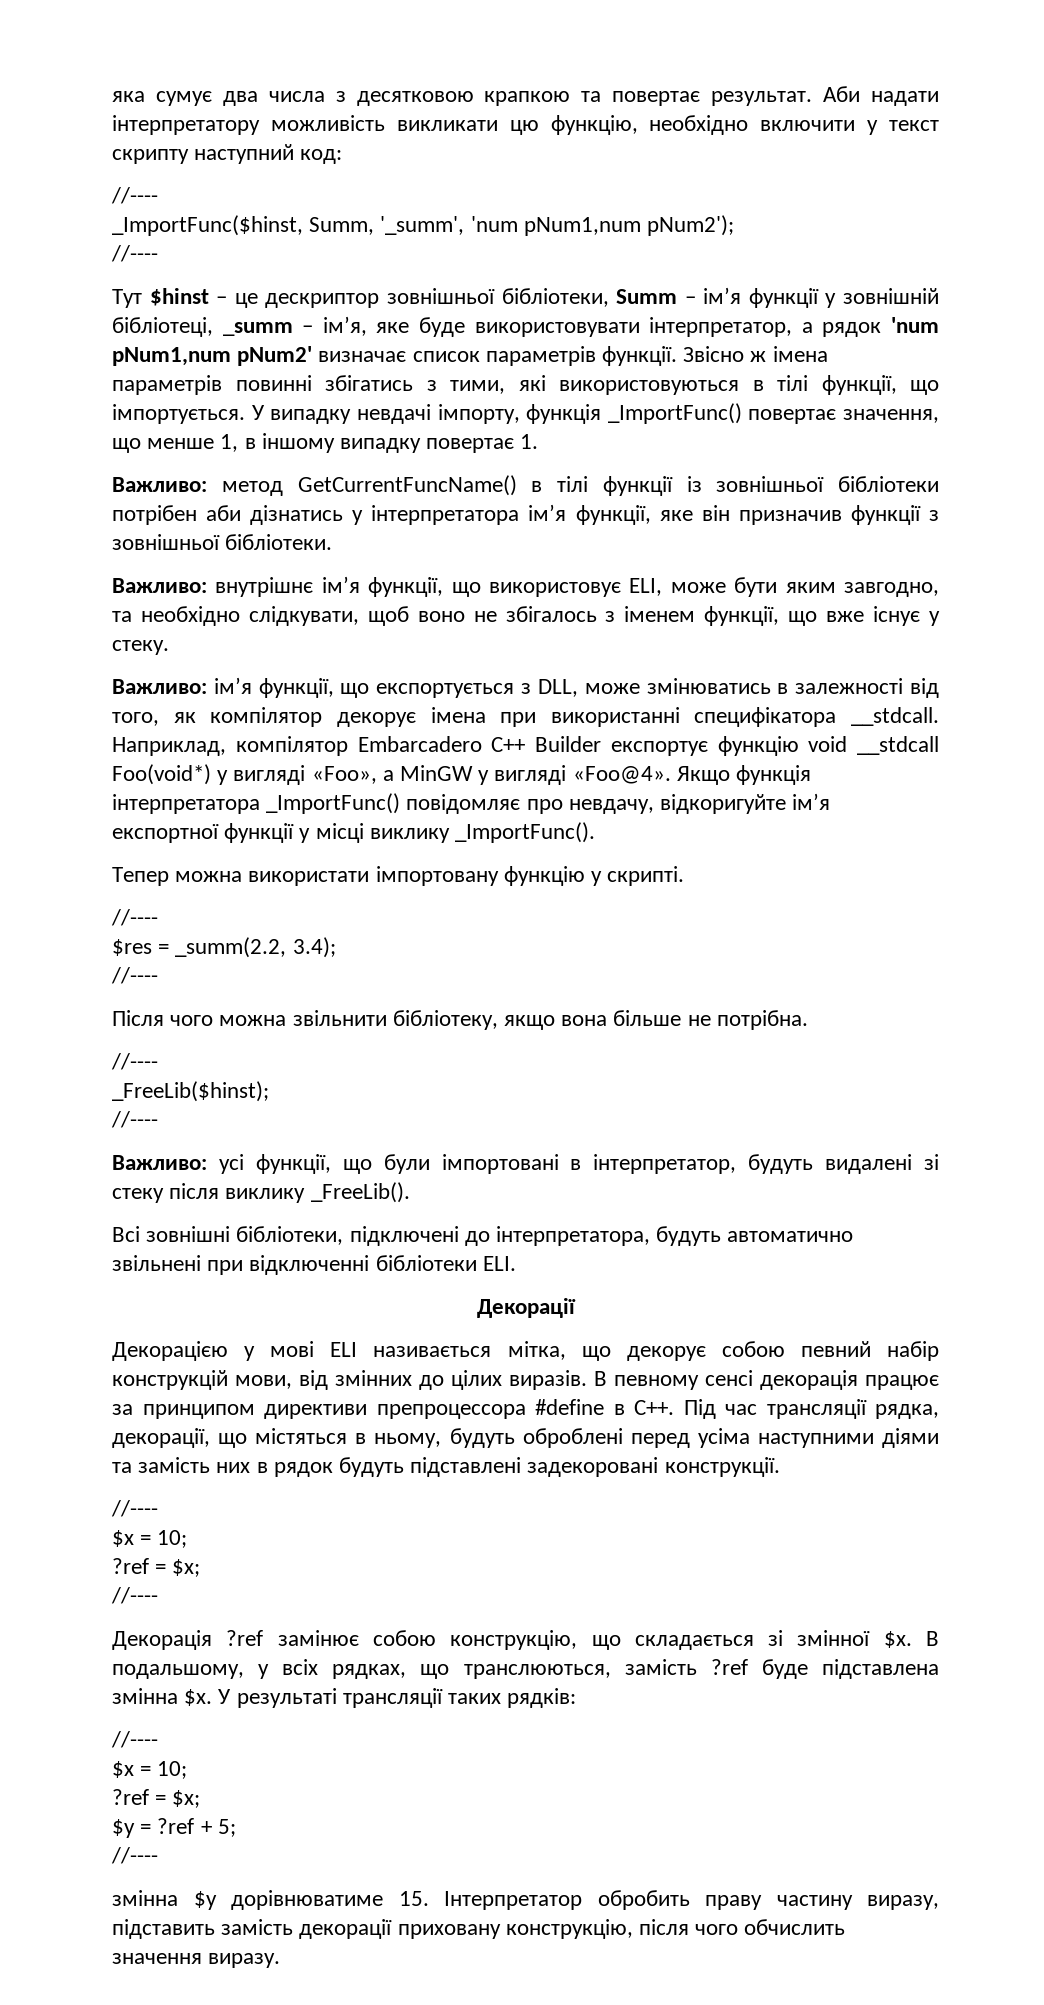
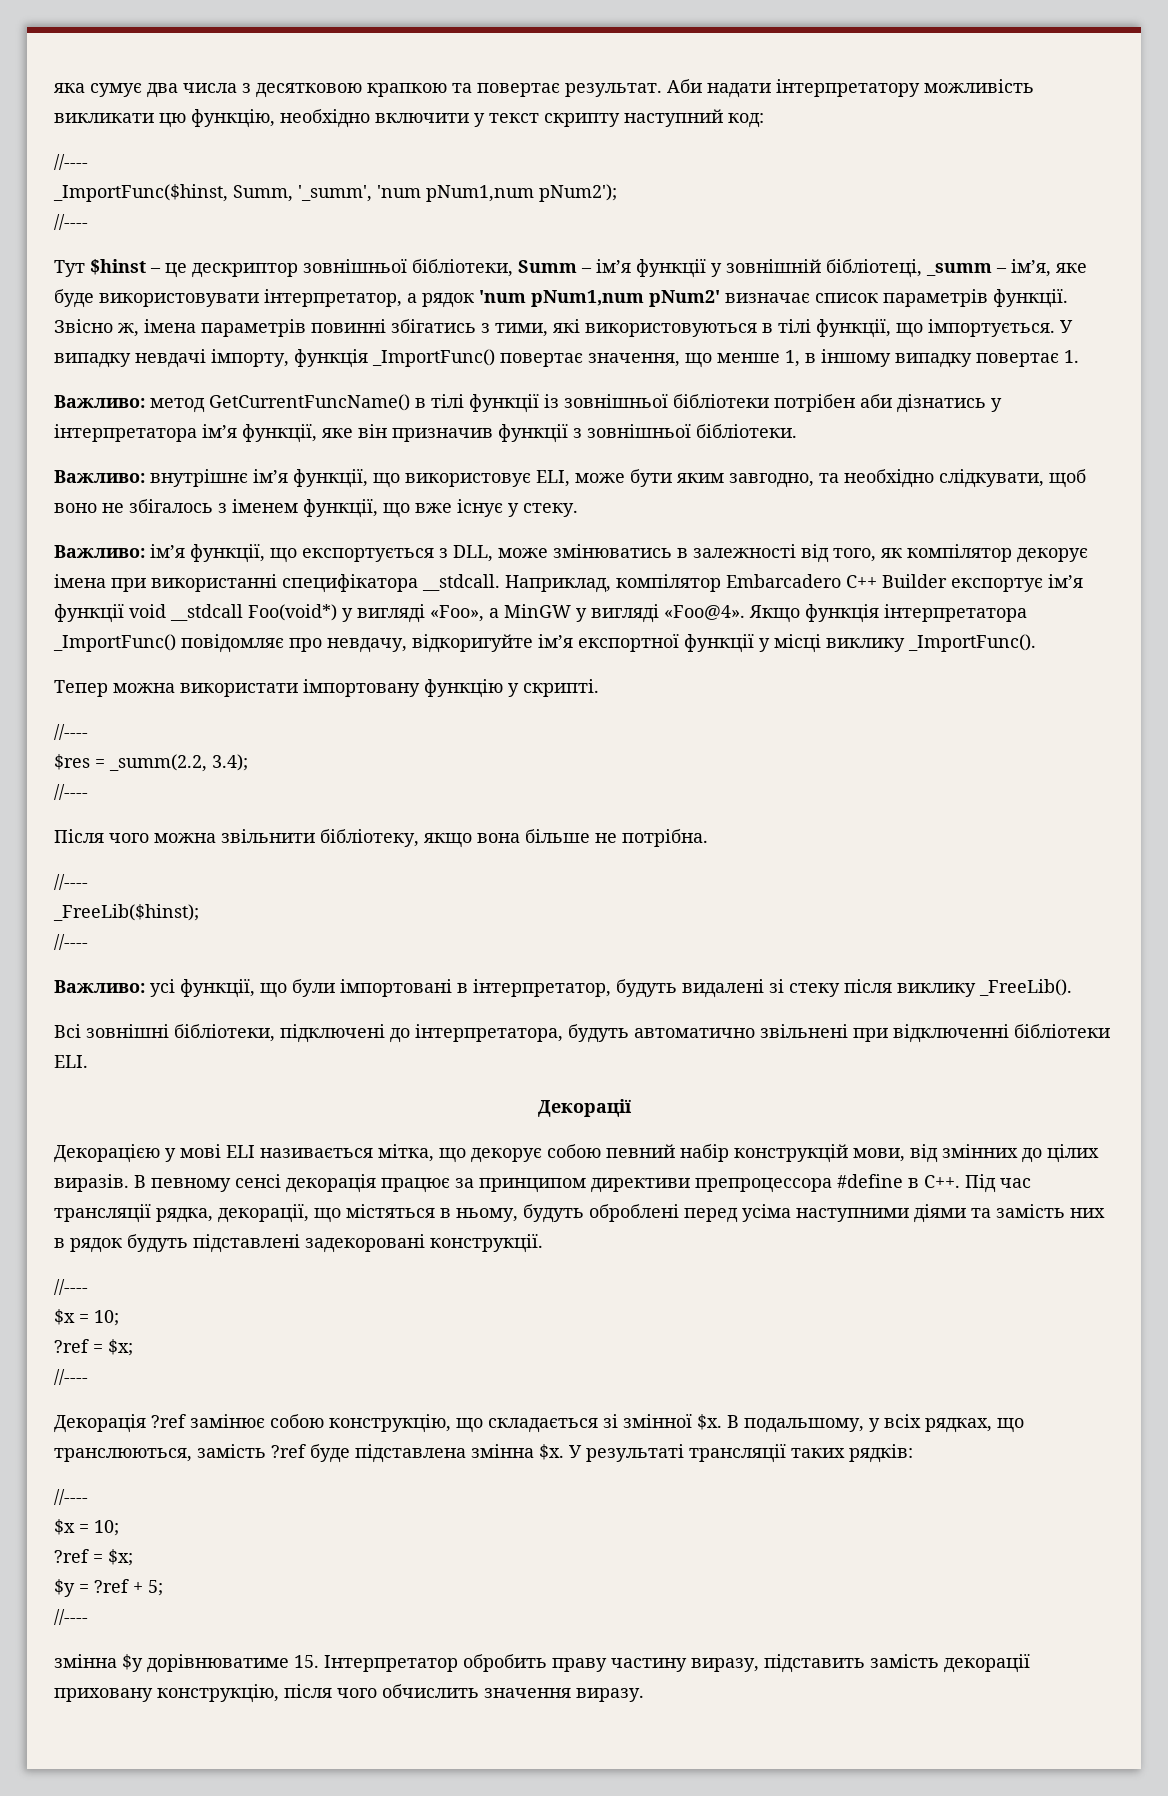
- Звісно ж імена параметрів повинні збігатись з тими, які використовуються в тілі функції, що імпортується.
+ Звісно ж, імена параметрів повинні збігатись з тими, які використовуються в тілі функції, що імпортується.
- Наприклад, компілятор Embarcadero C++ Builder експортує функцію void __stdcall Foo(void*) у вигляді «Foo», а MinGW у вигляді «Foo@4».
+ Наприклад, компілятор Embarcadero C++ Builder експортує ім’я функції void __stdcall Foo(void*) у вигляді «Foo», а MinGW у вигляді «Foo@4».

